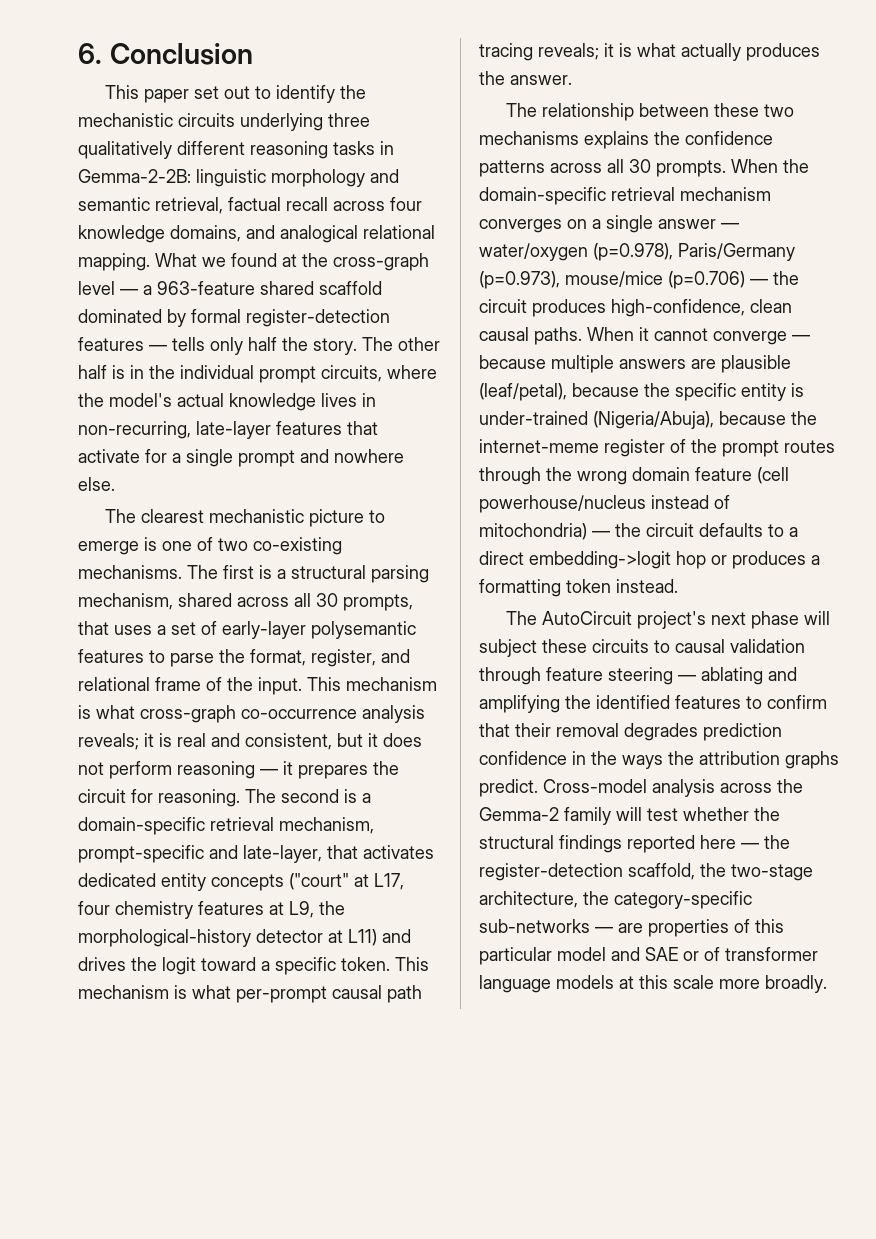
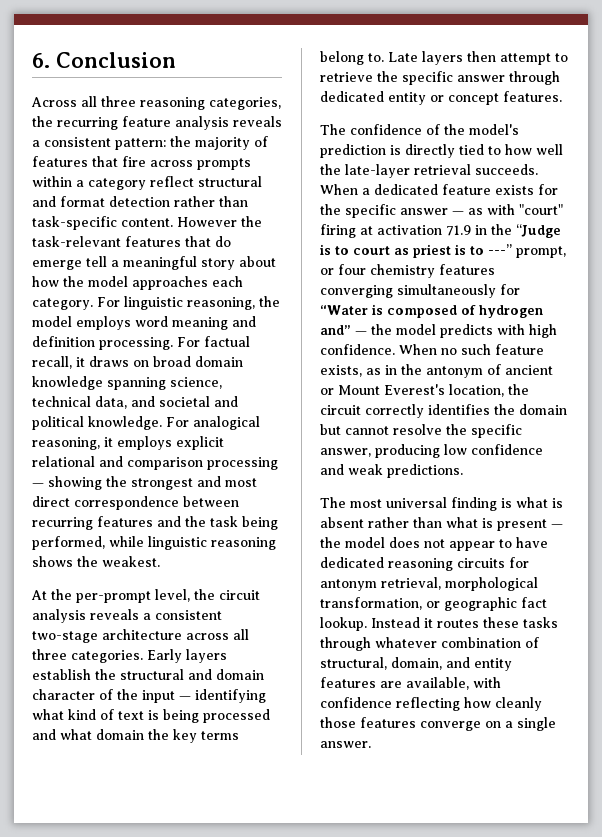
- This paper set out to identify the mechanistic circuits underlying three qualitatively different reasoning tasks in Gemma-2-2B: linguistic morphology and semantic retrieval, factual recall across four knowledge domains, and analogical relational mapping. What we found at the cross-graph level — a 963-feature shared scaffold dominated by formal register-detection features — tells only half the story. The other half is in the individual prompt circuits, where the model's actual knowledge lives in non-recurring, late-layer features that activate for a single prompt and nowhere else.
- The clearest mechanistic picture to emerge is one of two co-existing mechanisms. The first is a structural parsing mechanism, shared across all 30 prompts, that uses a set of early-layer polysemantic features to parse the format, register, and relational frame of the input. This mechanism is what cross-graph co-occurrence analysis reveals; it is real and consistent, but it does not perform reasoning — it prepares the circuit for reasoning. The second is a domain-specific retrieval mechanism, prompt-specific and late-layer, that activates dedicated entity concepts ("court" at L17, four chemistry features at L9, the morphological-history detector at L11) and drives the logit toward a specific token. This mechanism is what per-prompt causal path tracing reveals; it is what actually produces the answer.
- The relationship between these two mechanisms explains the confidence patterns across all 30 prompts. When the domain-specific retrieval mechanism converges on a single answer — water/oxygen (p=0.978), Paris/Germany (p=0.973), mouse/mice (p=0.706) — the circuit produces high-confidence, clean causal paths. When it cannot converge — because multiple answers are plausible (leaf/petal), because the specific entity is under-trained (Nigeria/Abuja), because the internet-meme register of the prompt routes through the wrong domain feature (cell powerhouse/nucleus instead of mitochondria) — the circuit defaults to a direct embedding->logit hop or produces a formatting token instead.
- The AutoCircuit project's next phase will subject these circuits to causal validation through feature steering — ablating and amplifying the identified features to confirm that their removal degrades prediction confidence in the ways the attribution graphs predict. Cross-model analysis across the Gemma-2 family will test whether the structural findings reported here — the register-detection scaffold, the two-stage architecture, the category-specific sub-networks — are properties of this particular model and SAE or of transformer language models at this scale more broadly.
+ Across all three reasoning categories, the recurring feature analysis reveals a consistent pattern: the majority of features that fire across prompts within a category reflect structural and format detection rather than task-specific content. However the task-relevant features that do emerge tell a meaningful story about how the model approaches each category. For linguistic reasoning, the model employs word meaning and definition processing. For factual recall, it draws on broad domain knowledge spanning science, technical data, and societal and political knowledge. For analogical reasoning, it employs explicit relational and comparison processing — showing the strongest and most direct correspondence between recurring features and the task being performed, while linguistic reasoning shows the weakest.
+ At the per-prompt level, the circuit analysis reveals a consistent two-stage architecture across all three categories. Early layers establish the structural and domain character of the input — identifying what kind of text is being processed and what domain the key terms belong to. Late layers then attempt to retrieve the specific answer through dedicated entity or concept features.
+ The confidence of the model's prediction is directly tied to how well the late-layer retrieval succeeds. When a dedicated feature exists for the specific answer — as with "court" firing at activation 71.9 in the “Judge is to court as priest is to ---” prompt, or four chemistry features converging simultaneously for “Water is composed of hydrogen and” — the model predicts with high confidence. When no such feature exists, as in the antonym of ancient or Mount Everest's location, the circuit correctly identifies the domain but cannot resolve the specific answer, producing low confidence and weak predictions.
+ The most universal finding is what is absent rather than what is present — the model does not appear to have dedicated reasoning circuits for antonym retrieval, morphological transformation, or geographic fact lookup. Instead it routes these tasks through whatever combination of structural, domain, and entity features are available, with confidence reflecting how cleanly those features converge on a single answer.

